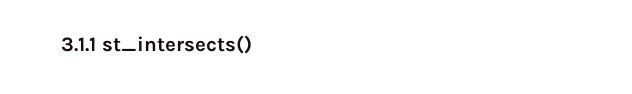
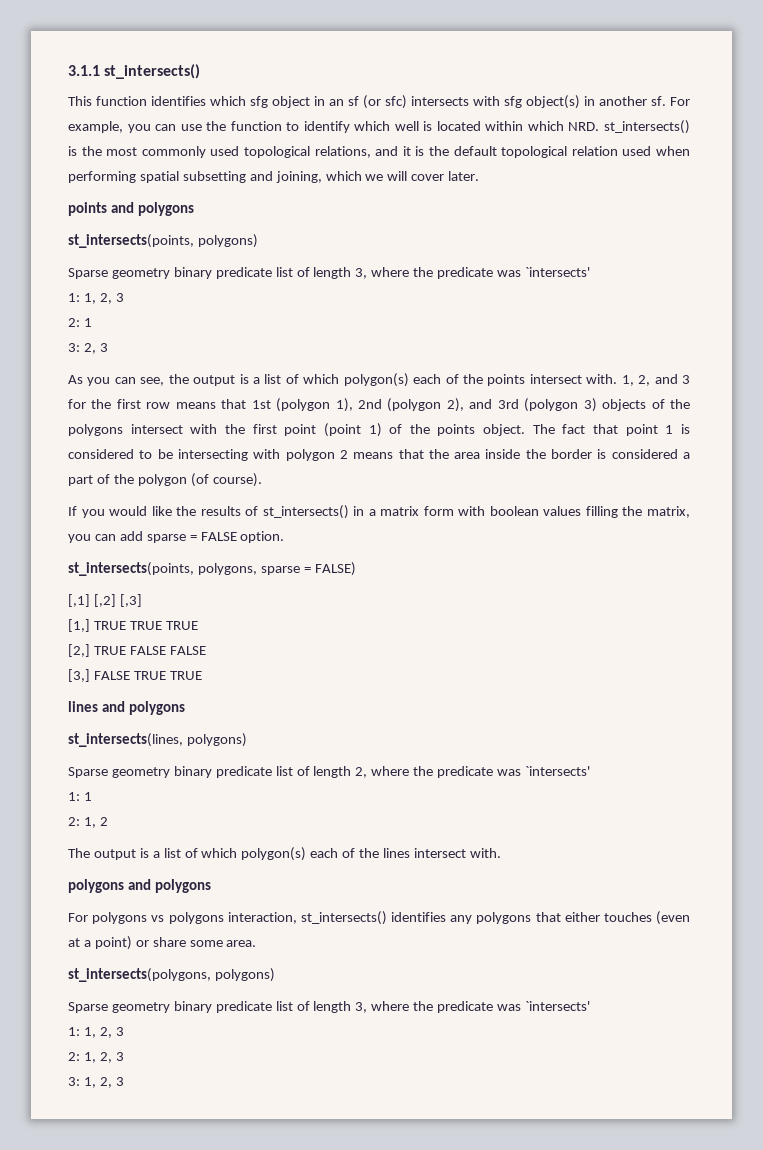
+ This function identifies which sfg object in an sf (or sfc) intersects with sfg object(s) in another sf. For example, you can use the function to identify which well is located within which NRD. st_intersects() is the most commonly used topological relations, and it is the default topological relation used when performing spatial subsetting and joining, which we will cover later.
+ points and polygons
+ st_intersects(points, polygons)
+ Sparse geometry binary predicate list of length 3, where the predicate was `intersects'
+ 1: 1, 2, 3
+ 2: 1
+ 3: 2, 3
+ As you can see, the output is a list of which polygon(s) each of the points intersect with. 1, 2, and 3 for the first row means that 1st (polygon 1), 2nd (polygon 2), and 3rd (polygon 3) objects of the polygons intersect with the first point (point 1) of the points object. The fact that point 1 is considered to be intersecting with polygon 2 means that the area inside the border is considered a part of the polygon (of course).
+ If you would like the results of st_intersects() in a matrix form with boolean values filling the matrix, you can add sparse = FALSE option.
+ st_intersects(points, polygons, sparse = FALSE)
+ [,1] [,2] [,3]
+ [1,] TRUE TRUE TRUE
+ [2,] TRUE FALSE FALSE
+ [3,] FALSE TRUE TRUE
+ lines and polygons
+ st_intersects(lines, polygons)
+ Sparse geometry binary predicate list of length 2, where the predicate was `intersects'
+ 1: 1
+ 2: 1, 2
+ The output is a list of which polygon(s) each of the lines intersect with.
+ polygons and polygons
+ For polygons vs polygons interaction, st_intersects() identifies any polygons that either touches (even at a point) or share some area.
+ st_intersects(polygons, polygons)
+ Sparse geometry binary predicate list of length 3, where the predicate was `intersects'
+ 1: 1, 2, 3
+ 2: 1, 2, 3
+ 3: 1, 2, 3

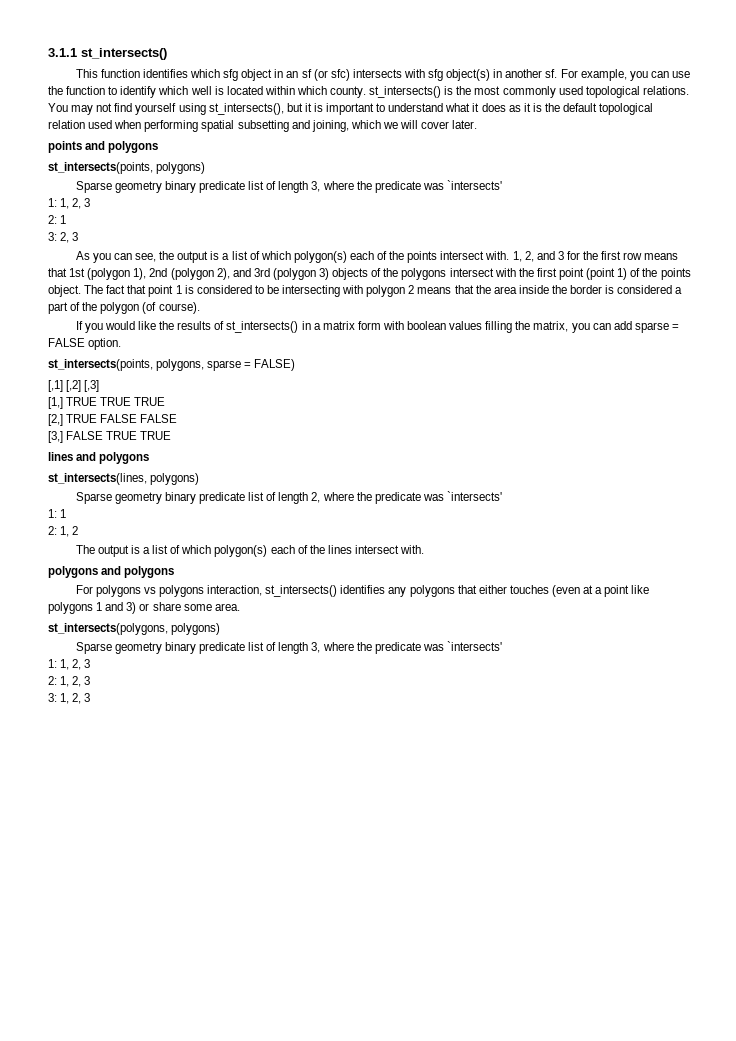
- For example, you can use the function to identify which well is located within which NRD. st_intersects() is the most commonly used topological relations, and it is the default topological relation used when performing spatial subsetting and joining, which we will cover later.
+ For example, you can use the function to identify which well is located within which county. st_intersects() is the most commonly used topological relations. You may not find yourself using st_intersects(), but it is important to understand what it does as it is the default topological relation used when performing spatial subsetting and joining, which we will cover later.
- For polygons vs polygons interaction, st_intersects() identifies any polygons that either touches (even at a point) or share some area.
+ For polygons vs polygons interaction, st_intersects() identifies any polygons that either touches (even at a point like polygons 1 and 3) or share some area.

